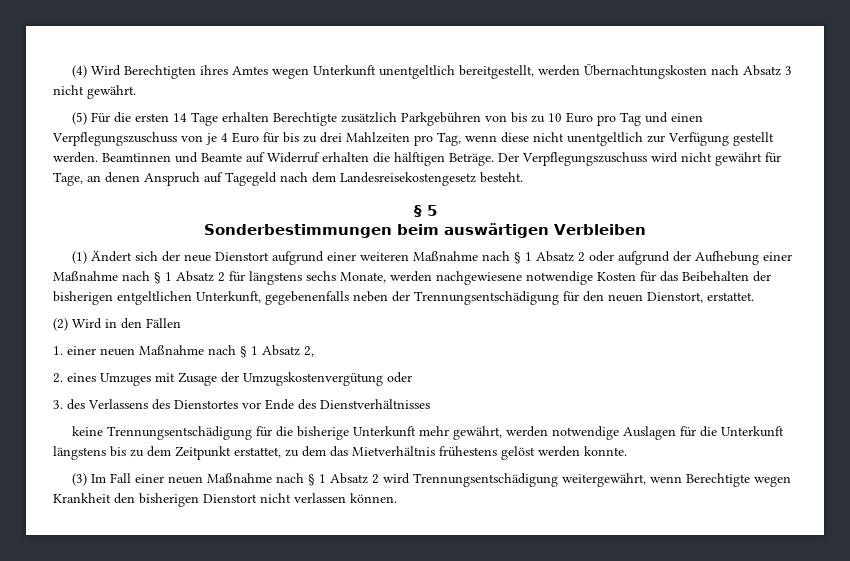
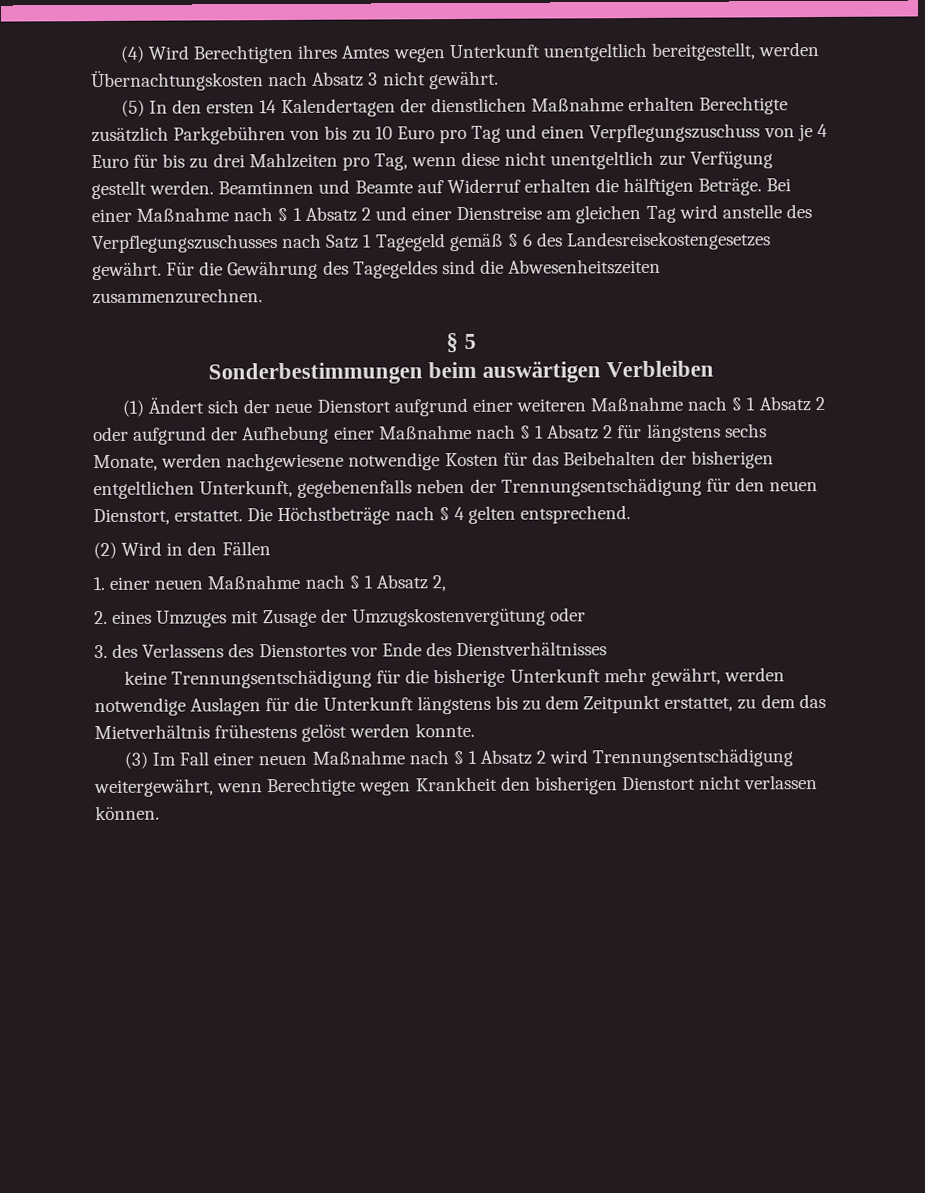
- (5) Für die ersten 14 Tage erhalten Berechtigte zusätzlich Parkgebühren von bis zu 10 Euro pro Tag und einen Verpflegungszuschuss von je 4 Euro für bis zu drei Mahlzeiten pro Tag, wenn diese nicht unentgeltlich zur Verfügung gestellt werden.
+ (5) In den ersten 14 Kalendertagen der dienstlichen Maßnahme erhalten Berechtigte zusätzlich Parkgebühren von bis zu 10 Euro pro Tag und einen Verpflegungszuschuss von je 4 Euro für bis zu drei Mahlzeiten pro Tag, wenn diese nicht unentgeltlich zur Verfügung gestellt werden.
- Der Verpflegungszuschuss wird nicht gewährt für Tage, an denen Anspruch auf Tagegeld nach dem Landesreisekostengesetz besteht.
+ Bei einer Maßnahme nach § 1 Absatz 2 und einer Dienstreise am gleichen Tag wird anstelle des Verpflegungszuschusses nach Satz 1 Tagegeld gemäß § 6 des Landesreisekostengesetzes gewährt. Für die Gewährung des Tagegeldes sind die Abwesenheitszeiten zusammenzurechnen.
+ Die Höchstbeträge nach § 4 gelten entsprechend.

